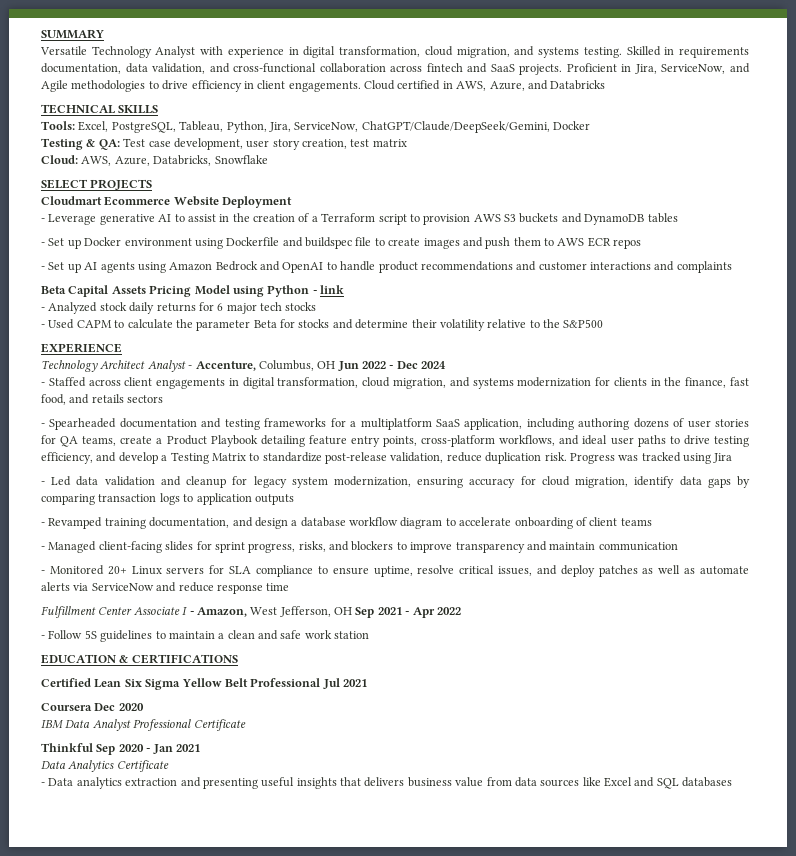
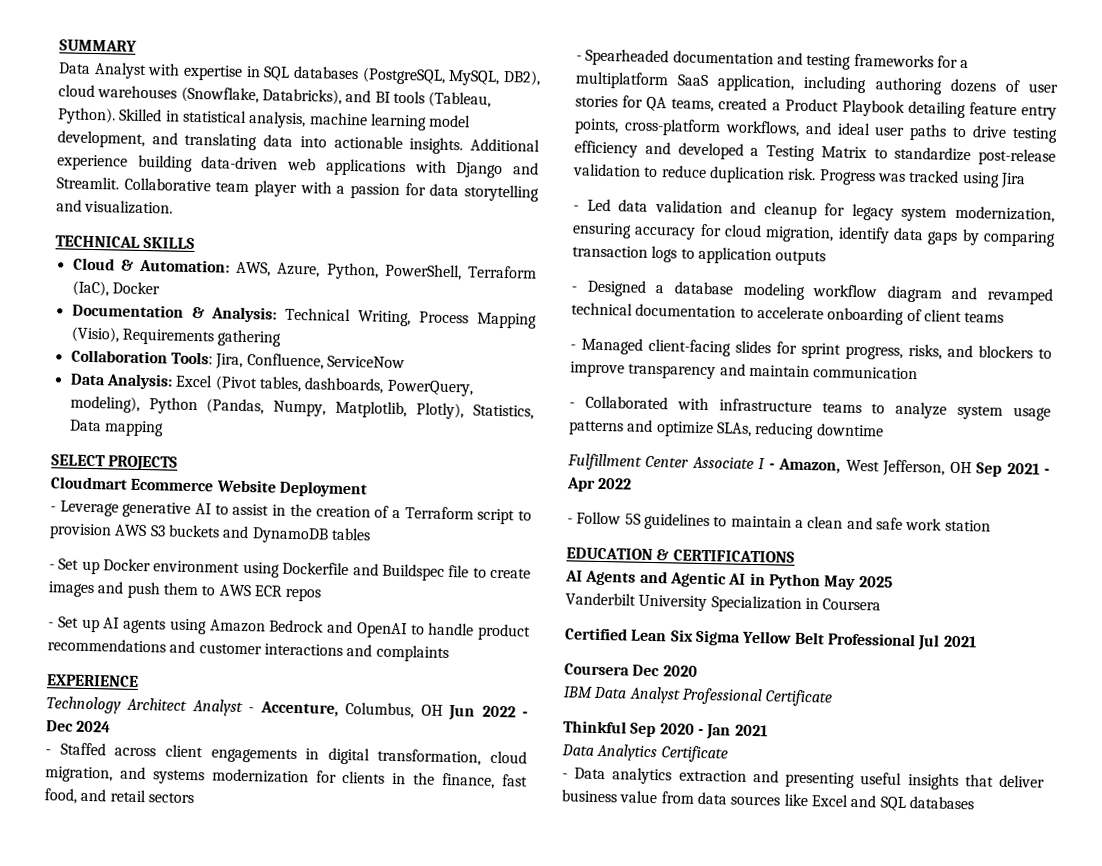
- Versatile Technology Analyst with experience in digital transformation, cloud migration, and systems testing. Skilled in requirements documentation, data validation, and cross-functional collaboration across fintech and SaaS projects. Proficient in Jira, ServiceNow, and Agile methodologies to drive efficiency in client engagements. Cloud certified in AWS, Azure, and Databricks
+ Data Analyst with expertise in SQL databases (PostgreSQL, MySQL, DB2), cloud warehouses (Snowflake, Databricks), and BI tools (Tableau, Python). Skilled in statistical analysis, machine learning model development, and translating data into actionable insights. Additional experience building data-driven web applications with Django and Streamlit. Collaborative team player with a passion for data storytelling and visualization.
  TECHNICAL SKILLS
- Tools: Excel, PostgreSQL, Tableau, Python, Jira, ServiceNow, ChatGPT/Claude/DeepSeek/Gemini, Docker
- Testing & QA: Test case development, user story creation, test matrix
- Cloud: AWS, Azure, Databricks, Snowflake
+ Cloud & Automation: AWS, Azure, Python, PowerShell, Terraform (IaC), Docker
+ Documentation & Analysis: Technical Writing, Process Mapping (Visio), Requirements gathering
+ Collaboration Tools: Jira, Confluence, ServiceNow
+ Data Analysis: Excel (Pivot tables, dashboards, PowerQuery, modeling), Python (Pandas, Numpy, Matplotlib, Plotly), Statistics, Data mapping
- - Set up Docker environment using Dockerfile and buildspec file to create images and push them to AWS ECR repos
+ - Set up Docker environment using Dockerfile and Buildspec file to create images and push them to AWS ECR repos
- Beta Capital Assets Pricing Model using Python - link
- - Analyzed stock daily returns for 6 major tech stocks
- - Used CAPM to calculate the parameter Beta for stocks and determine their volatility relative to the S&P500
- - Staffed across client engagements in digital transformation, cloud migration, and systems modernization for clients in the finance, fast food, and retails sectors
+ - Staffed across client engagements in digital transformation, cloud migration, and systems modernization for clients in the finance, fast food, and retail sectors
- - Spearheaded documentation and testing frameworks for a multiplatform SaaS application, including authoring dozens of user stories for QA teams, create a Product Playbook detailing feature entry points, cross-platform workflows, and ideal user paths to drive testing efficiency, and develop a Testing Matrix to standardize post-release validation, reduce duplication risk.
+ - Spearheaded documentation and testing frameworks for a multiplatform SaaS application, including authoring dozens of user stories for QA teams, created a Product Playbook detailing feature entry points, cross-platform workflows, and ideal user paths to drive testing efficiency and developed a Testing Matrix to standardize post-release validation to reduce duplication risk.
- - Revamped training documentation, and design a database workflow diagram to accelerate onboarding of client teams
+ - Designed a database modeling workflow diagram and revamped technical documentation to accelerate onboarding of client teams
- - Monitored 20+ Linux servers for SLA compliance to ensure uptime, resolve critical issues, and deploy patches as well as automate alerts via ServiceNow and reduce response time
+ - Collaborated with infrastructure teams to analyze system usage patterns and optimize SLAs, reducing downtime
+ AI Agents and Agentic AI in Python May 2025
+ Vanderbilt University Specialization in Coursera
- - Data analytics extraction and presenting useful insights that delivers business value from data sources like Excel and SQL databases
+ - Data analytics extraction and presenting useful insights that deliver business value from data sources like Excel and SQL databases

